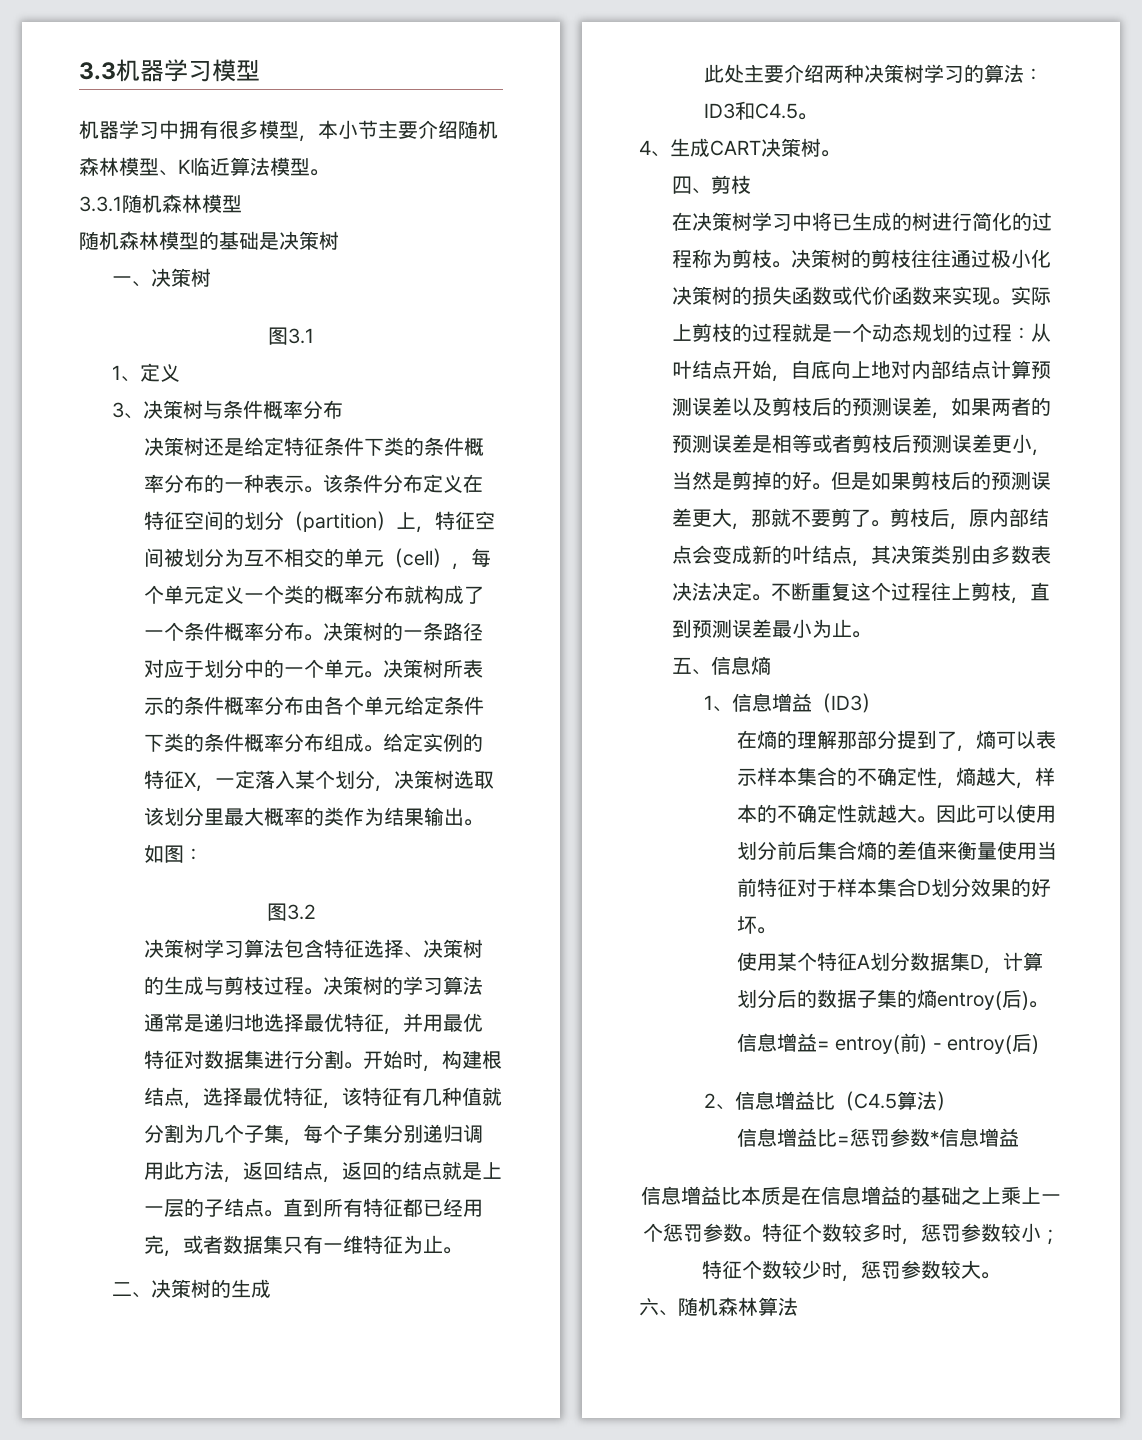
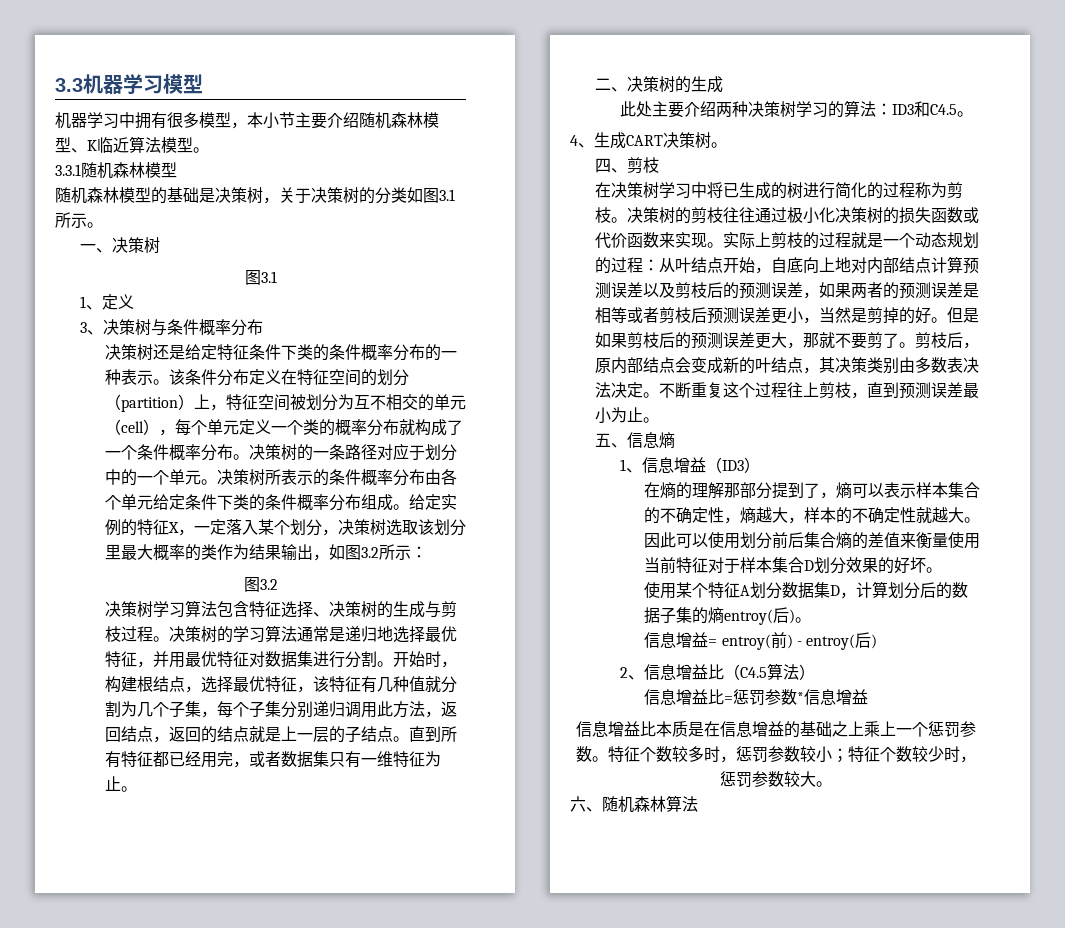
- 随机森林模型的基础是决策树
+ 随机森林模型的基础是决策树，关于决策树的分类如图3.1所示。
- 给定实例的特征X，一定落入某个划分，决策树选取该划分里最大概率的类作为结果输出。如图：
+ 给定实例的特征X，一定落入某个划分，决策树选取该划分里最大概率的类作为结果输出，如图3.2所示：

